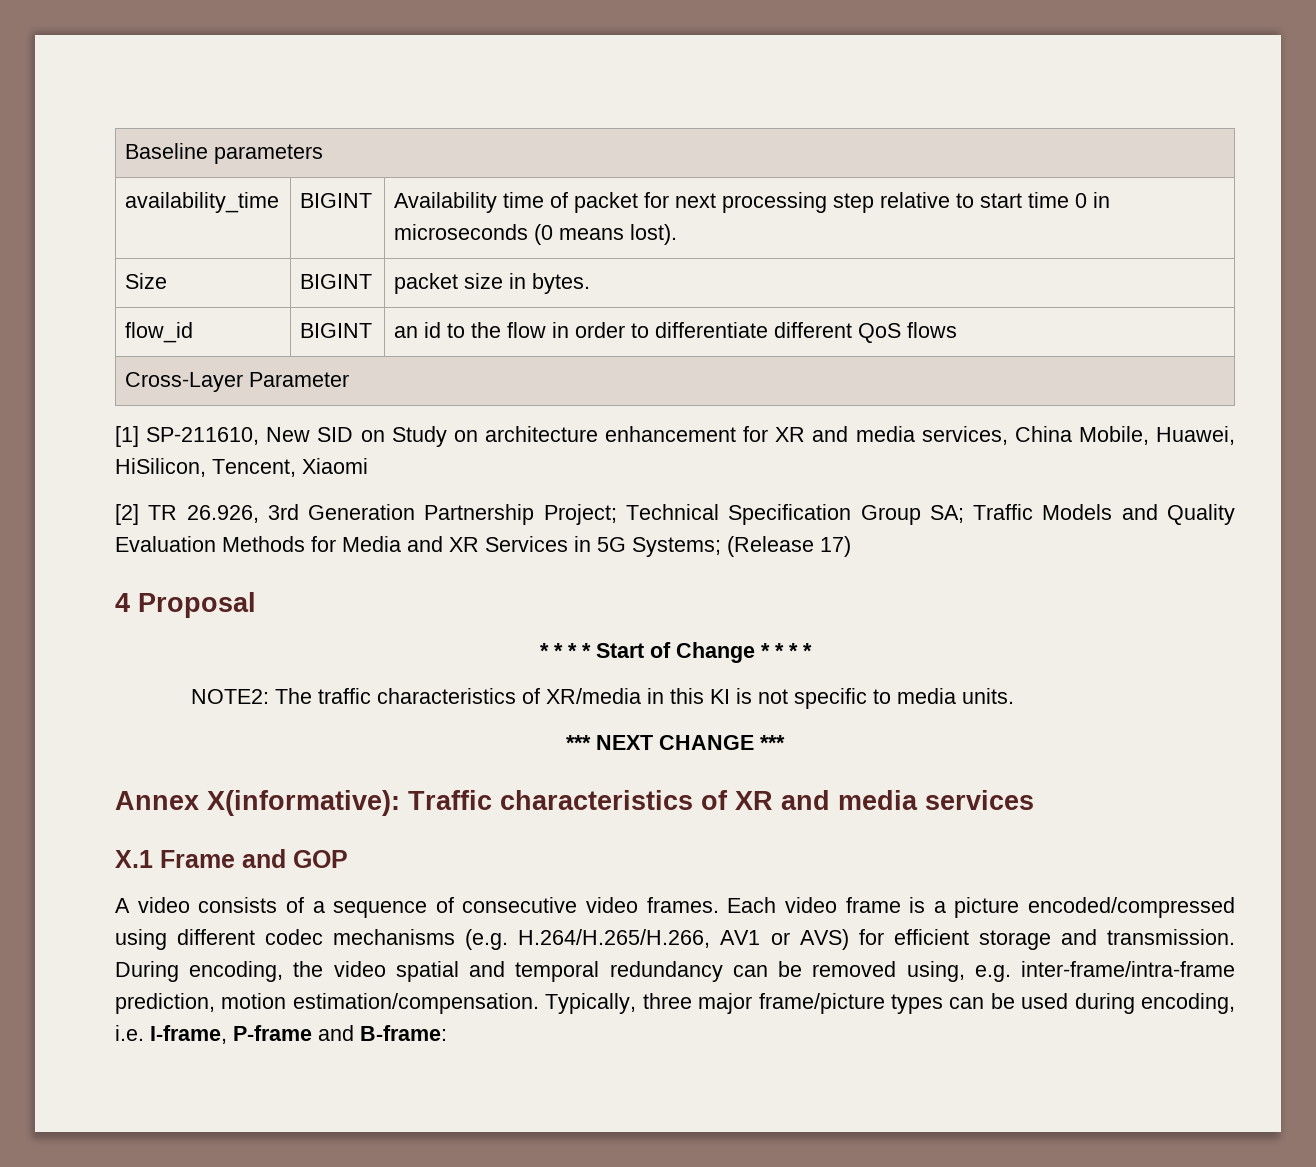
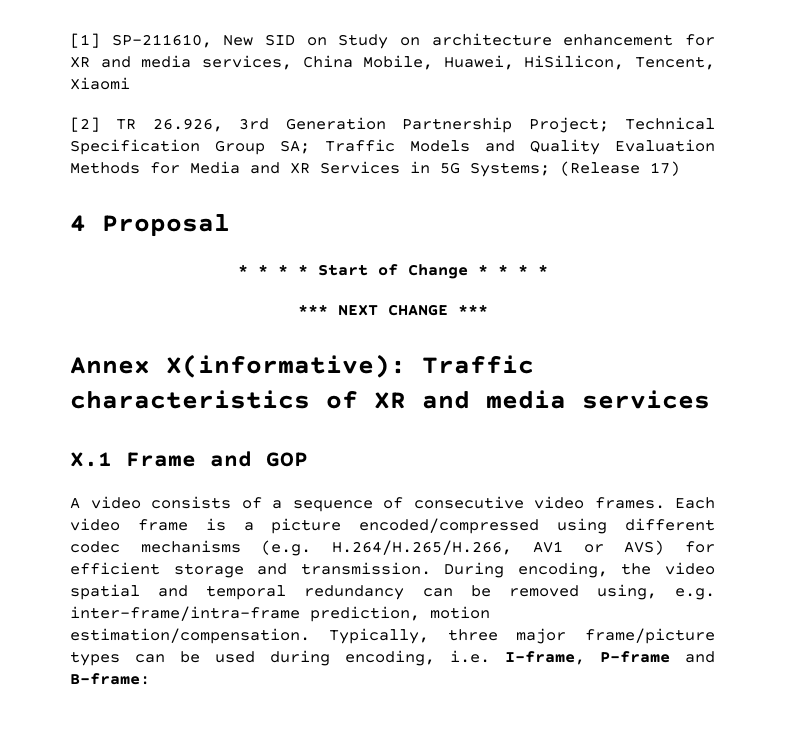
- Baseline parameters
- availability_time | BIGINT | Availability time of packet for next processing step relative to start time 0 in microseconds (0 means lost).
- Size | BIGINT | packet size in bytes.
- flow_id | BIGINT | an id to the flow in order to differentiate different QoS flows
- Cross-Layer Parameter
- NOTE2: The traffic characteristics of XR/media in this KI is not specific to media units.

